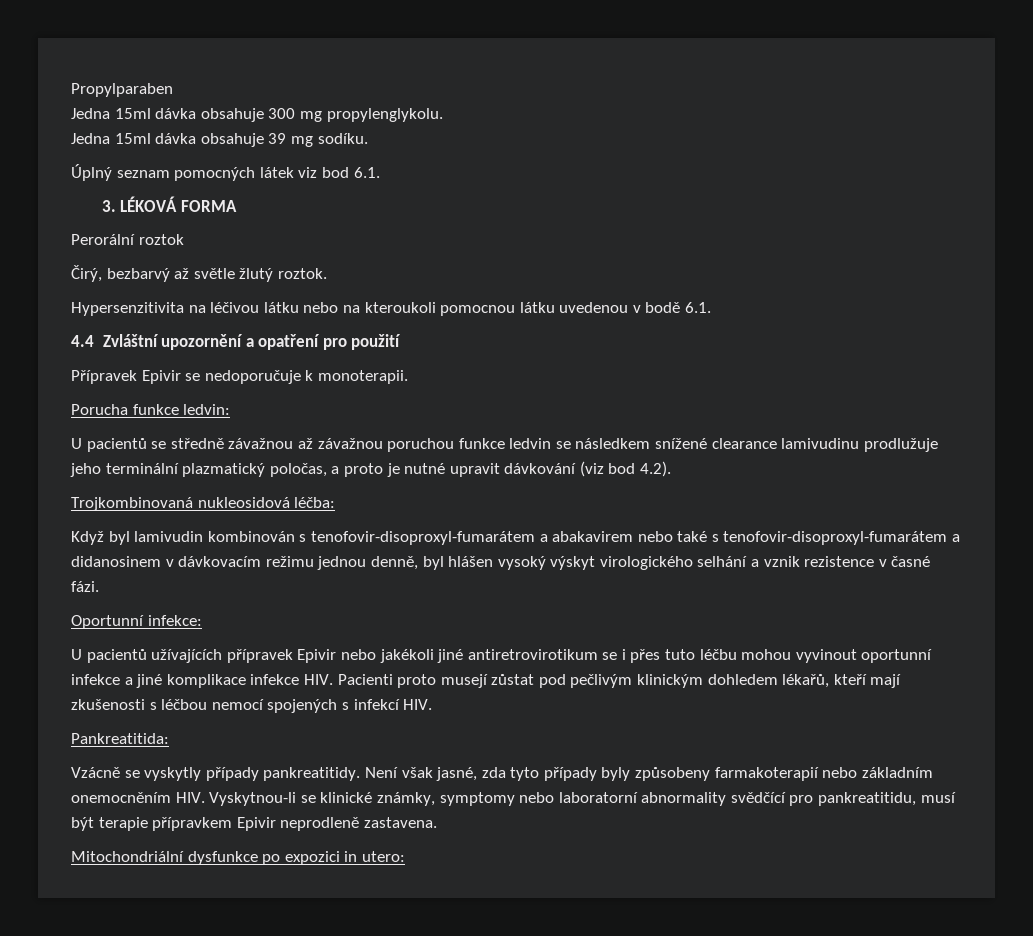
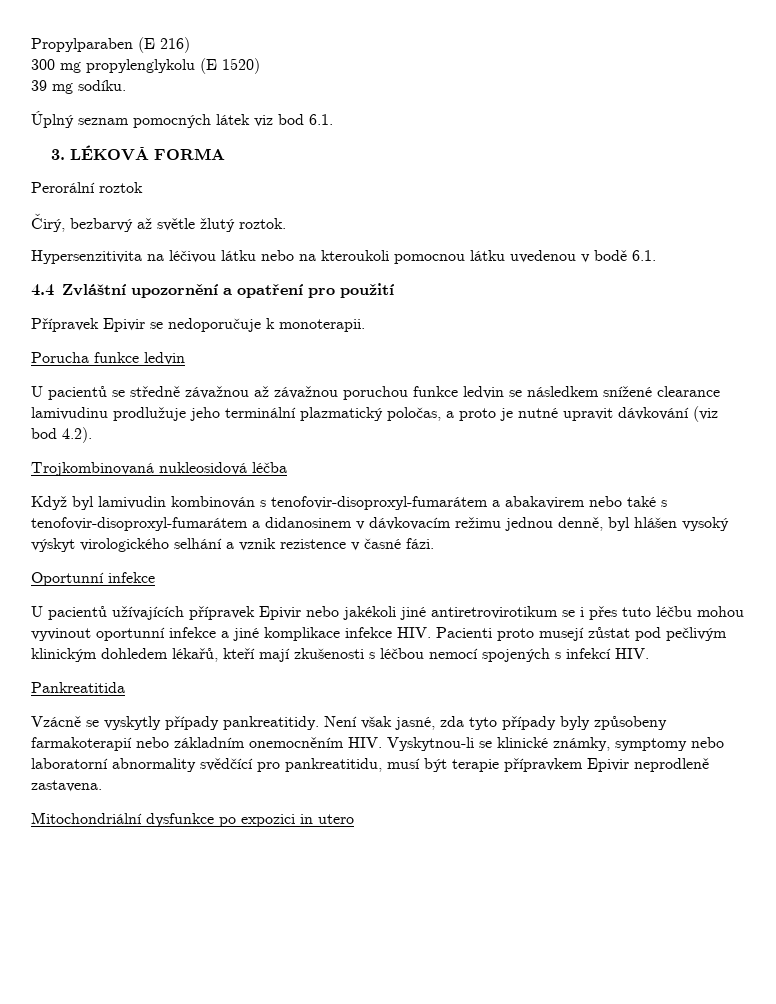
- Propylparaben
- Jedna 15ml dávka obsahuje 300 mg propylenglykolu.
- Jedna 15ml dávka obsahuje 39 mg sodíku.
+ Propylparaben (E 216)
+ 300 mg propylenglykolu (E 1520)
+ 39 mg sodíku.
- Porucha funkce ledvin:
+ Porucha funkce ledvin
- Trojkombinovaná nukleosidová léčba:
+ Trojkombinovaná nukleosidová léčba
- Oportunní infekce:
+ Oportunní infekce
- Pankreatitida:
+ Pankreatitida
- Mitochondriální dysfunkce po expozici in utero:
+ Mitochondriální dysfunkce po expozici in utero

